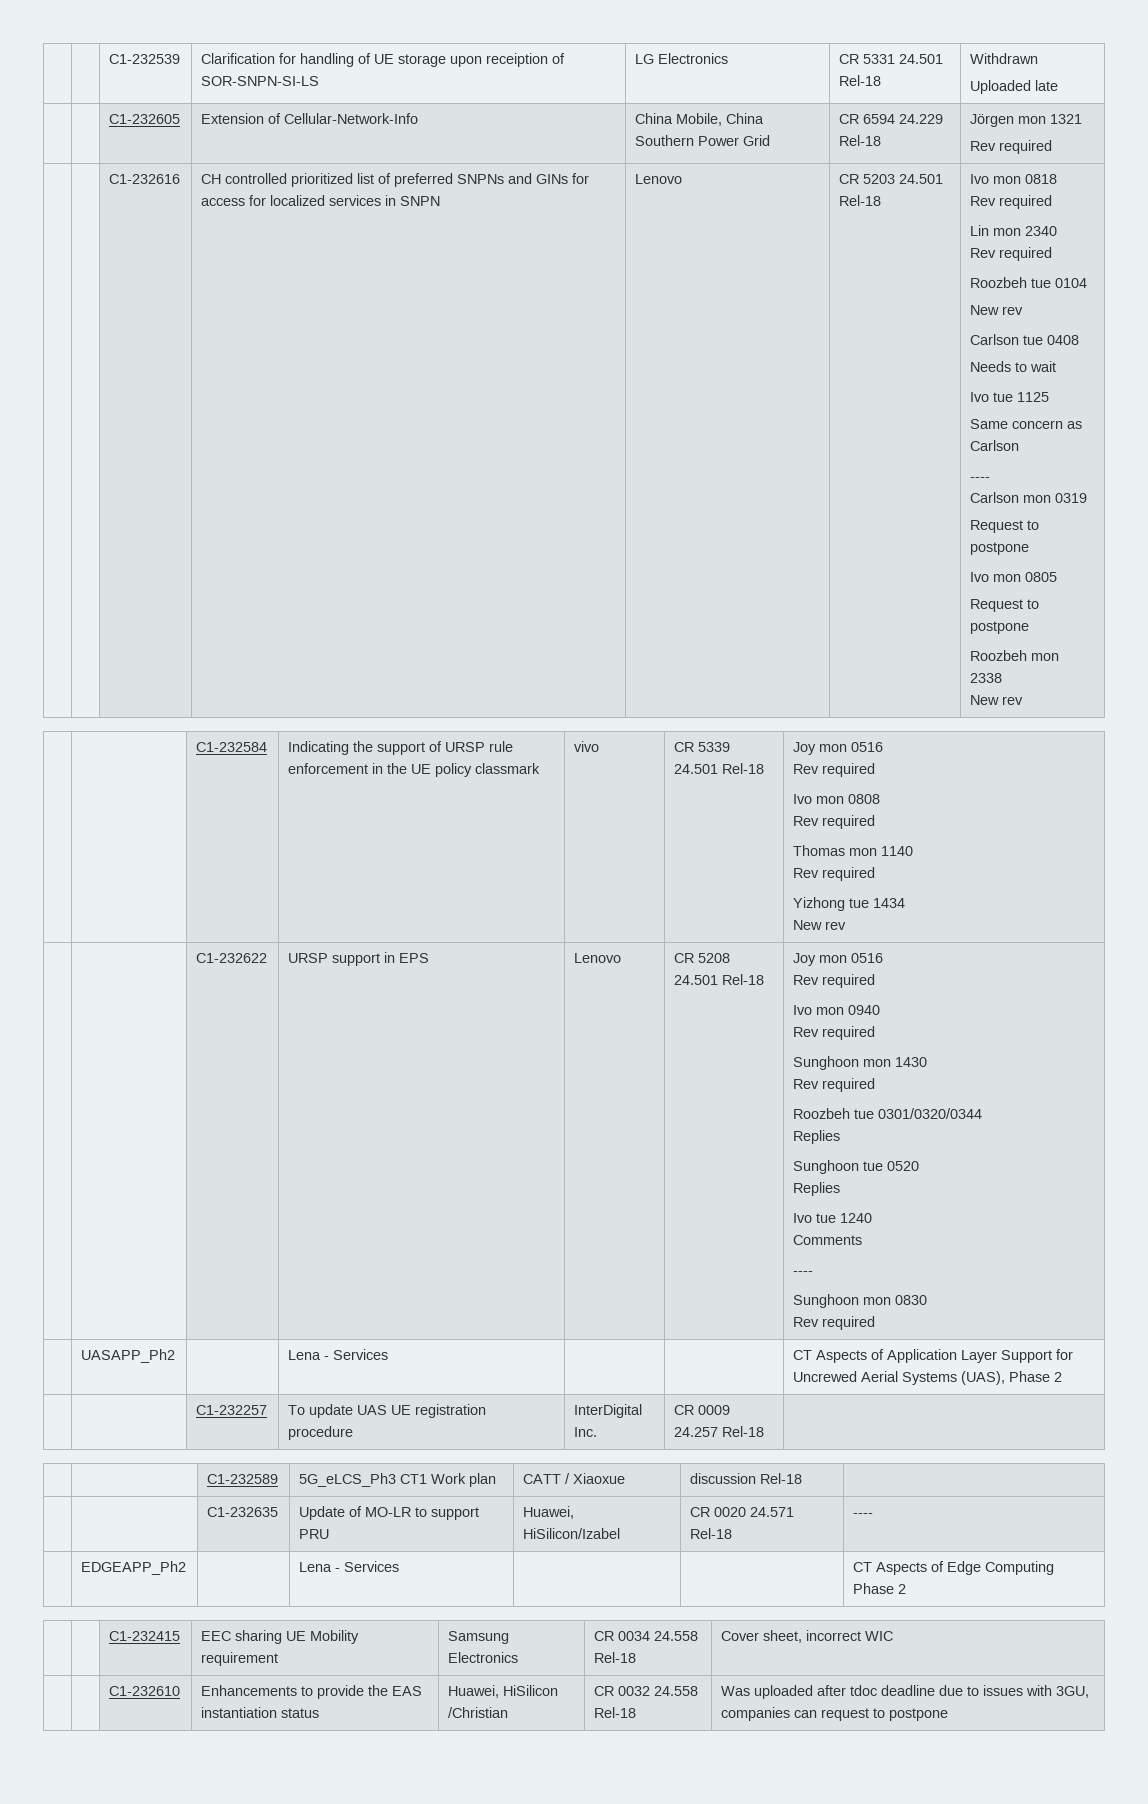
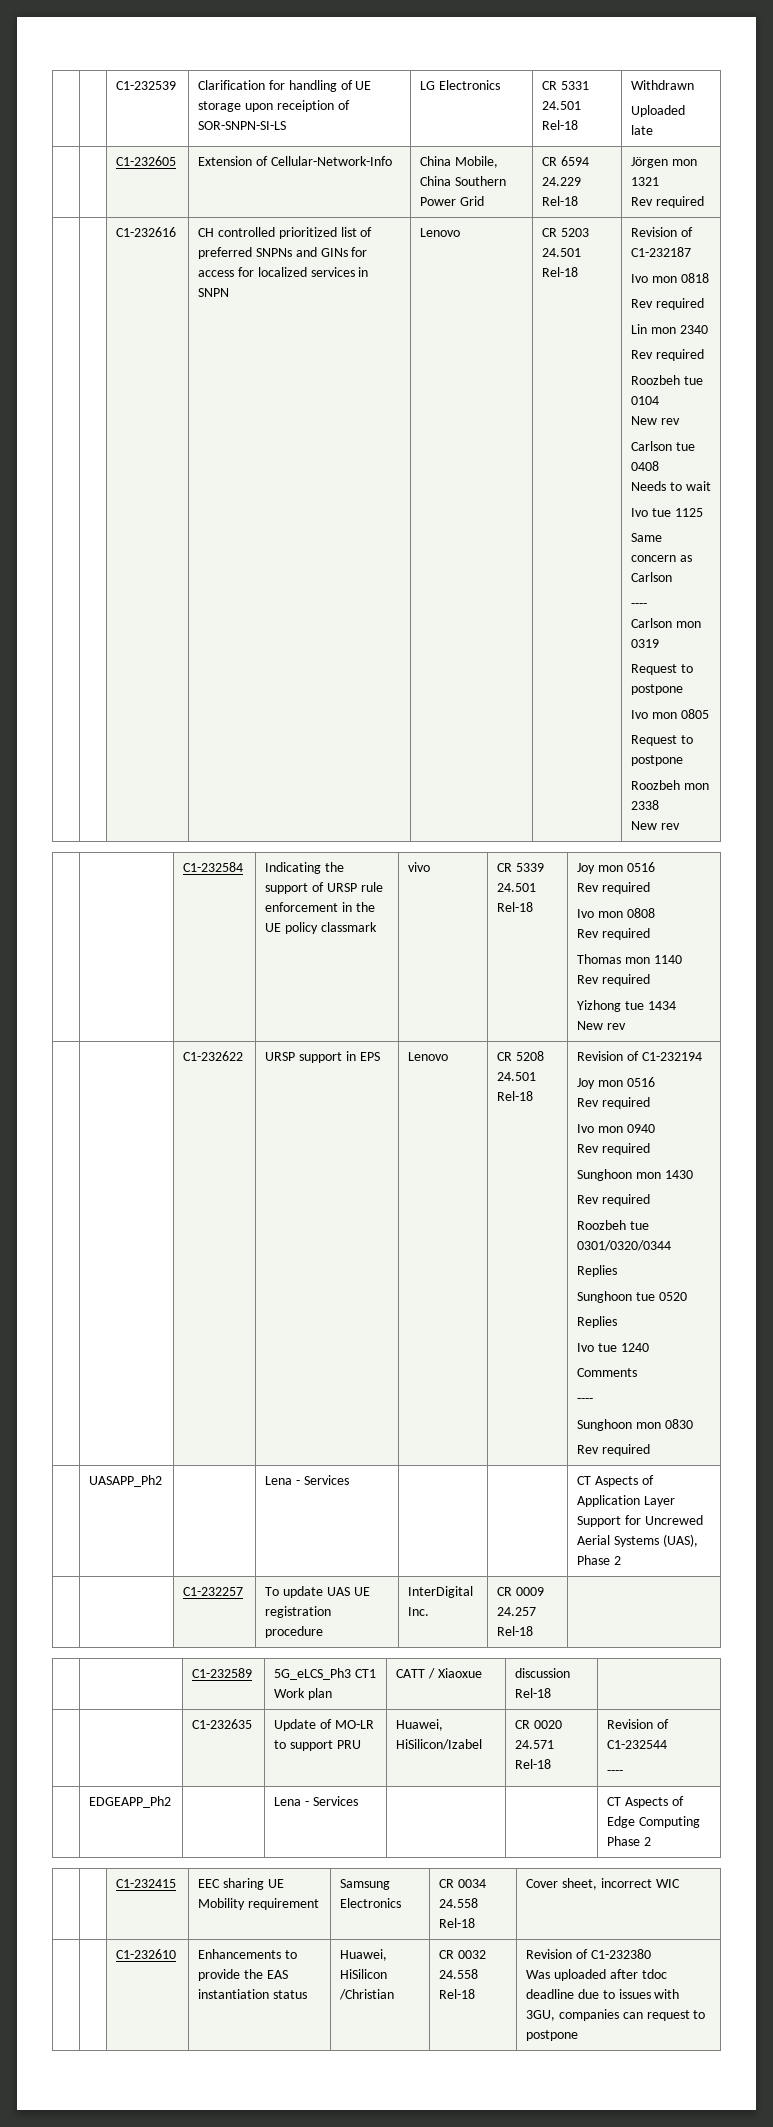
+ Revision of C1-232187
+ Revision of C1-232194
- | | C1-232635 | Update of MO-LR to support PRU | Huawei, HiSilicon/Izabel | CR 0020 24.571 Rel-18 | ----
+ | | C1-232635 | Update of MO-LR to support PRU | Huawei, HiSilicon/Izabel | CR 0020 24.571 Rel-18 | Revision of C1-232544
+ ----
- | | C1-232610 | Enhancements to provide the EAS instantiation status | Huawei, HiSilicon /Christian | CR 0032 24.558 Rel-18 | Was uploaded after tdoc deadline due to issues with 3GU, companies can request to postpone
+ | | C1-232610 | Enhancements to provide the EAS instantiation status | Huawei, HiSilicon /Christian | CR 0032 24.558 Rel-18 | Revision of C1-232380
+ Was uploaded after tdoc deadline due to issues with 3GU, companies can request to postpone

